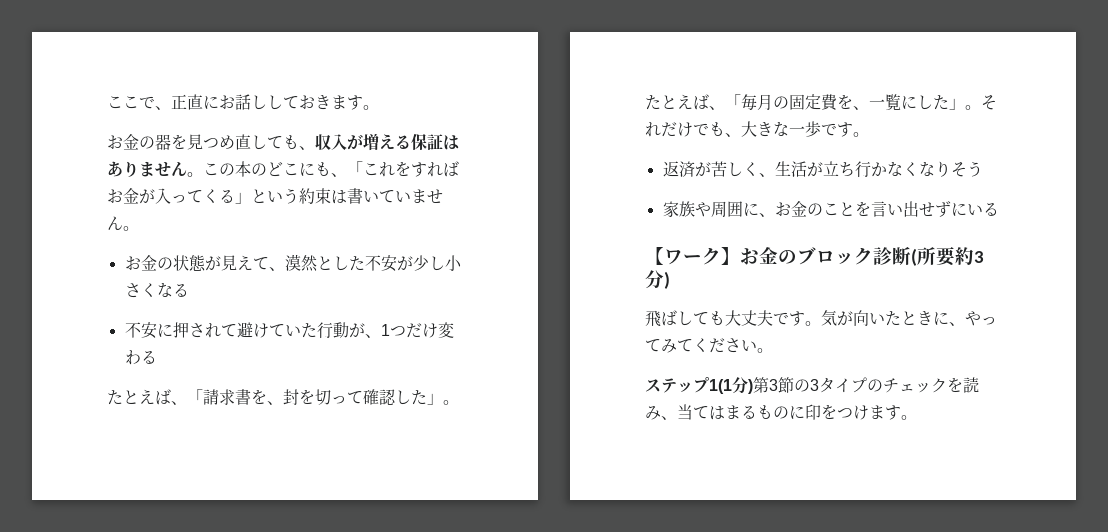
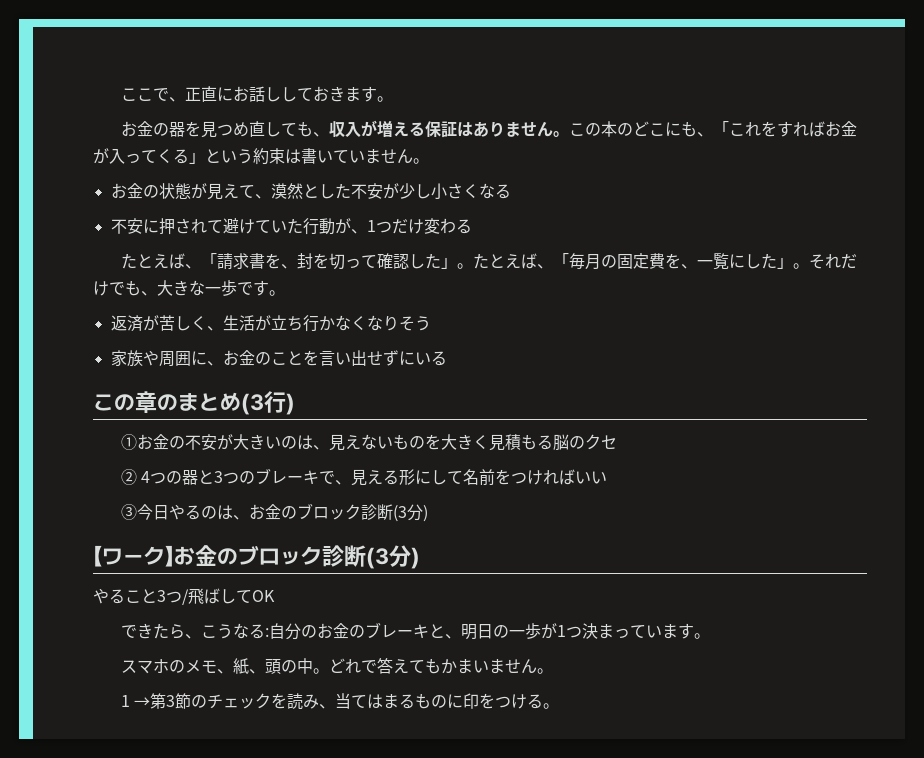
+ この章のまとめ(3行)
+ ①お金の不安が大きいのは、見えないものを大きく見積もる脳のクセ
+ ② 4つの器と3つのブレーキで、見える形にして名前をつければいい
+ ③今日やるのは、お金のブロック診断(3分)
- 【ワーク】お金のブロック診断(所要約3分)
- 飛ばしても大丈夫です。気が向いたときに、やってみてください。
- ステップ1(1分)第3節の3タイプのチェックを読み、当てはまるものに印をつけます。
+ 【ワーク】お金のブロック診断(3分)
+ やること3つ/飛ばしてOK
+ できたら、こうなる:自分のお金のブレーキと、明日の一歩が1つ決まっています。
+ スマホのメモ、紙、頭の中。どれで答えてもかまいません。
+ 1 →第3節のチェックを読み、当てはまるものに印をつける。

